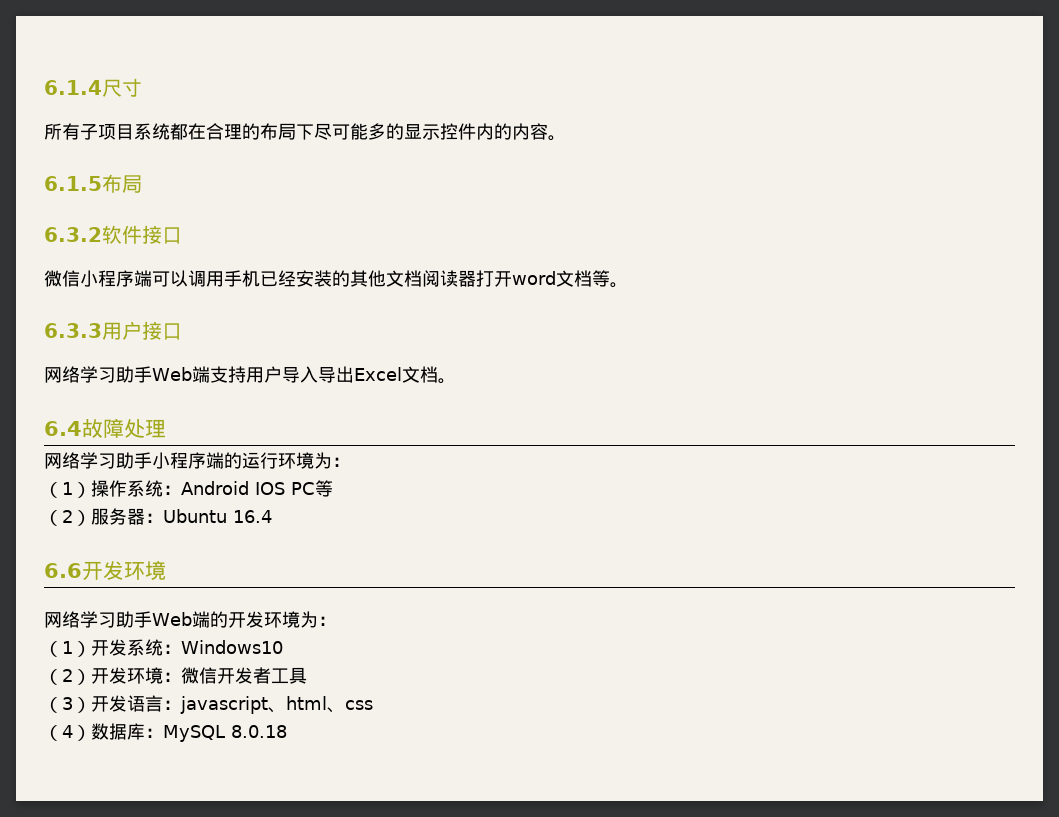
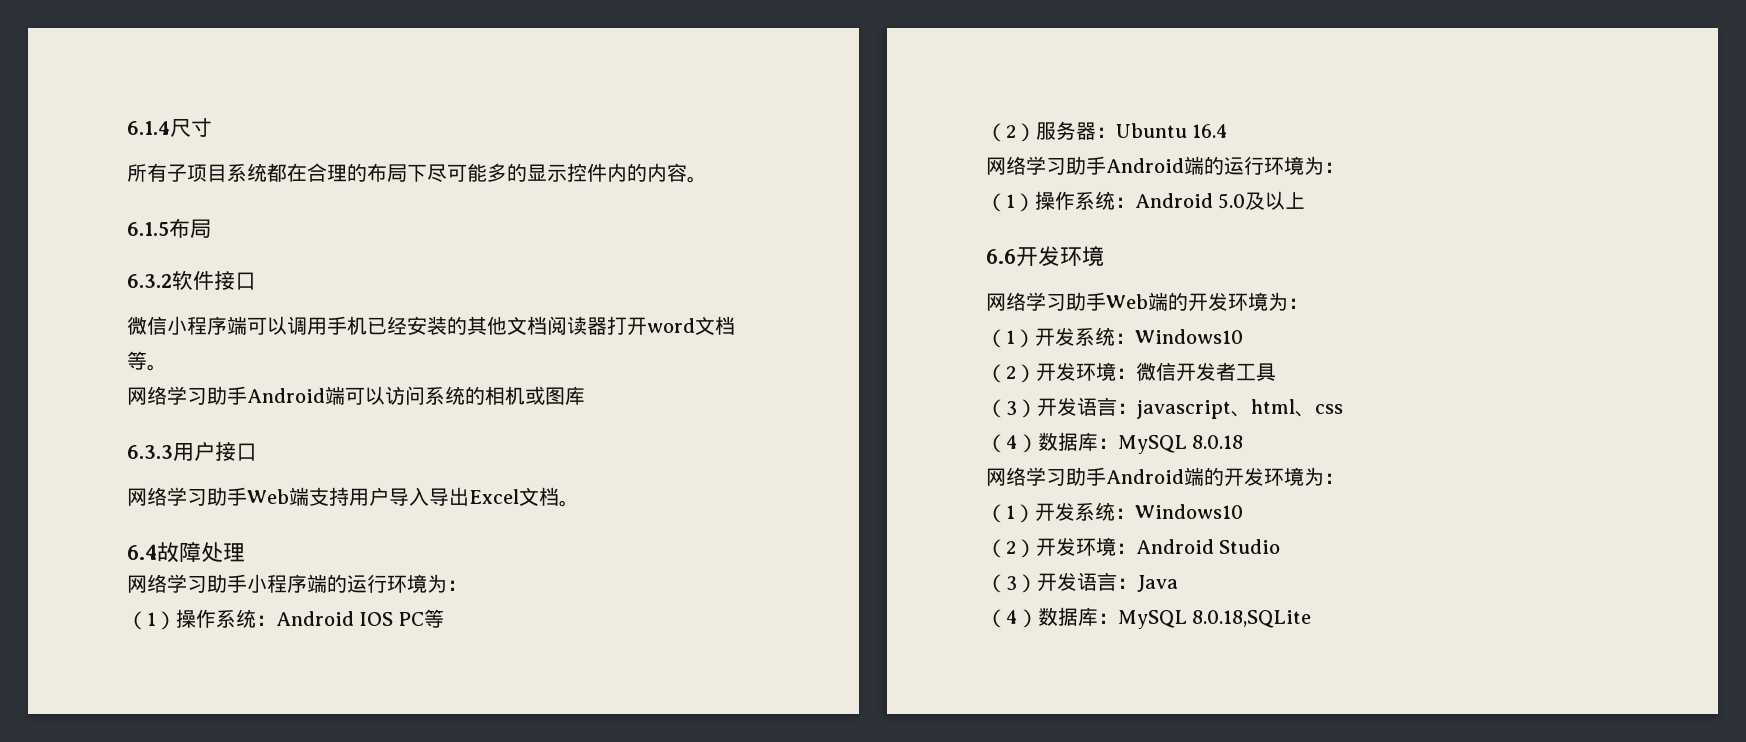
+ 网络学习助手Android端可以访问系统的相机或图库
+ 网络学习助手Android端的运行环境为：
+ （1）操作系统：Android 5.0及以上
+ 网络学习助手Android端的开发环境为：
+ （1）开发系统：Windows10
+ （2）开发环境：Android Studio
+ （3）开发语言：Java
+ （4）数据库：MySQL 8.0.18,SQLite

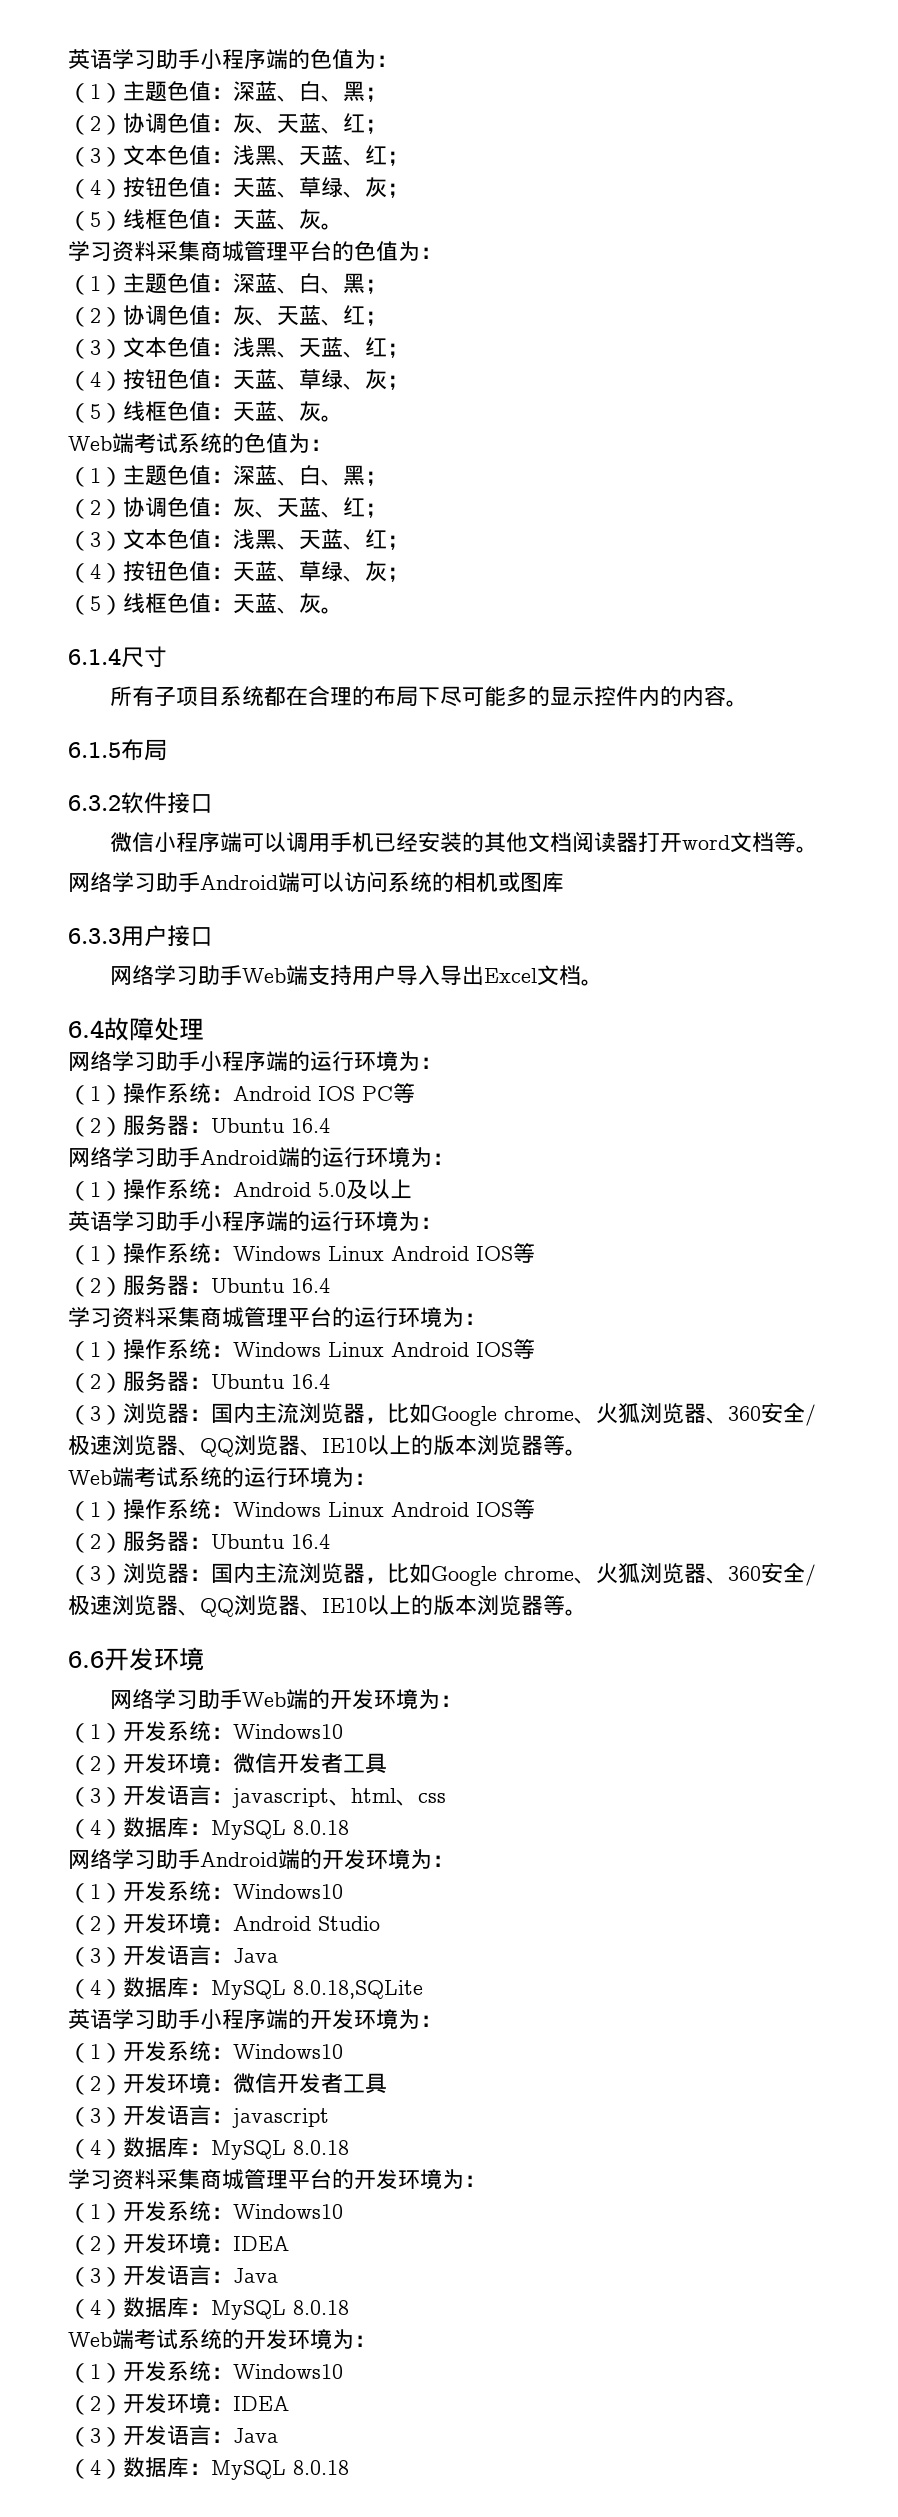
+ 英语学习助手小程序端的色值为：
+ （1）主题色值：深蓝、白、黑；
+ （2）协调色值：灰、天蓝、红；
+ （3）文本色值：浅黑、天蓝、红；
+ （4）按钮色值：天蓝、草绿、灰；
+ （5）线框色值：天蓝、灰。
+ 学习资料采集商城管理平台的色值为：
+ （1）主题色值：深蓝、白、黑；
+ （2）协调色值：灰、天蓝、红；
+ （3）文本色值：浅黑、天蓝、红；
+ （4）按钮色值：天蓝、草绿、灰；
+ （5）线框色值：天蓝、灰。
+ Web端考试系统的色值为：
+ （1）主题色值：深蓝、白、黑；
+ （2）协调色值：灰、天蓝、红；
+ （3）文本色值：浅黑、天蓝、红；
+ （4）按钮色值：天蓝、草绿、灰；
+ （5）线框色值：天蓝、灰。
+ 英语学习助手小程序端的运行环境为：
+ （1）操作系统：Windows Linux Android IOS等
+ （2）服务器：Ubuntu 16.4
+ 学习资料采集商城管理平台的运行环境为：
+ （1）操作系统：Windows Linux Android IOS等
+ （2）服务器：Ubuntu 16.4
+ （3）浏览器：国内主流浏览器，比如Google chrome、火狐浏览器、360安全/极速浏览器、QQ浏览器、IE10以上的版本浏览器等。
+ Web端考试系统的运行环境为：
+ （1）操作系统：Windows Linux Android IOS等
+ （2）服务器：Ubuntu 16.4
+ （3）浏览器：国内主流浏览器，比如Google chrome、火狐浏览器、360安全/极速浏览器、QQ浏览器、IE10以上的版本浏览器等。
+ 英语学习助手小程序端的开发环境为：
+ （1）开发系统：Windows10
+ （2）开发环境：微信开发者工具
+ （3）开发语言：javascript
+ （4）数据库：MySQL 8.0.18
+ 学习资料采集商城管理平台的开发环境为：
+ （1）开发系统：Windows10
+ （2）开发环境：IDEA
+ （3）开发语言：Java
+ （4）数据库：MySQL 8.0.18
+ Web端考试系统的开发环境为：
+ （1）开发系统：Windows10
+ （2）开发环境：IDEA
+ （3）开发语言：Java
+ （4）数据库：MySQL 8.0.18

